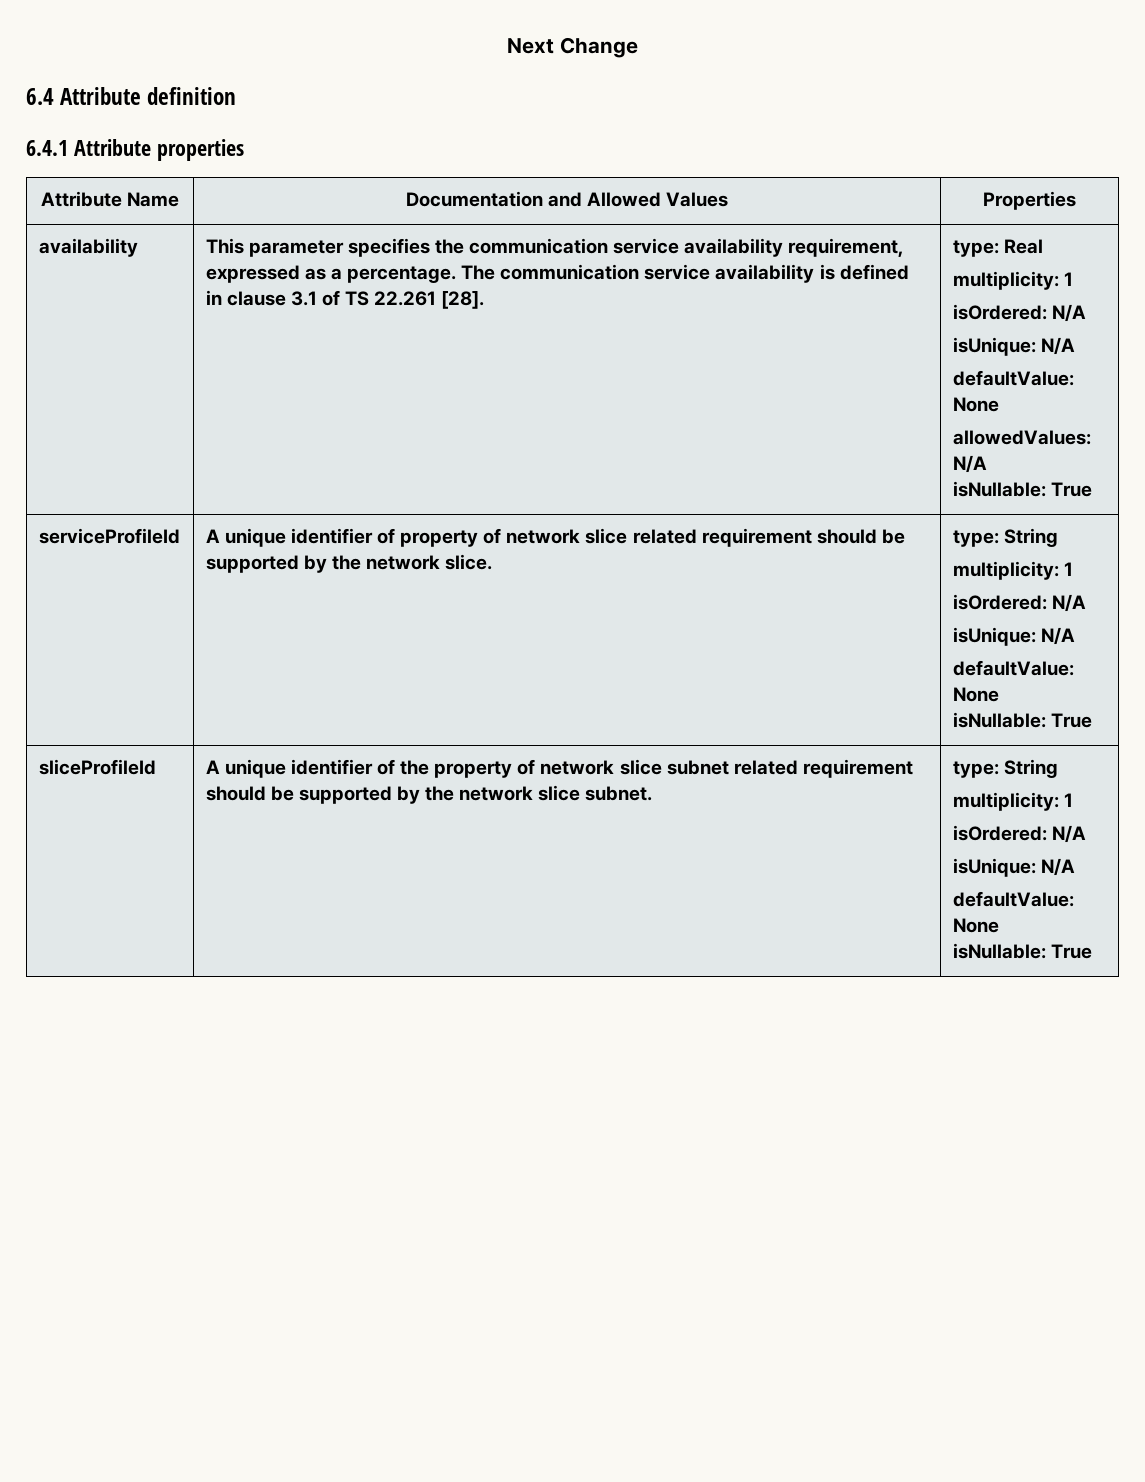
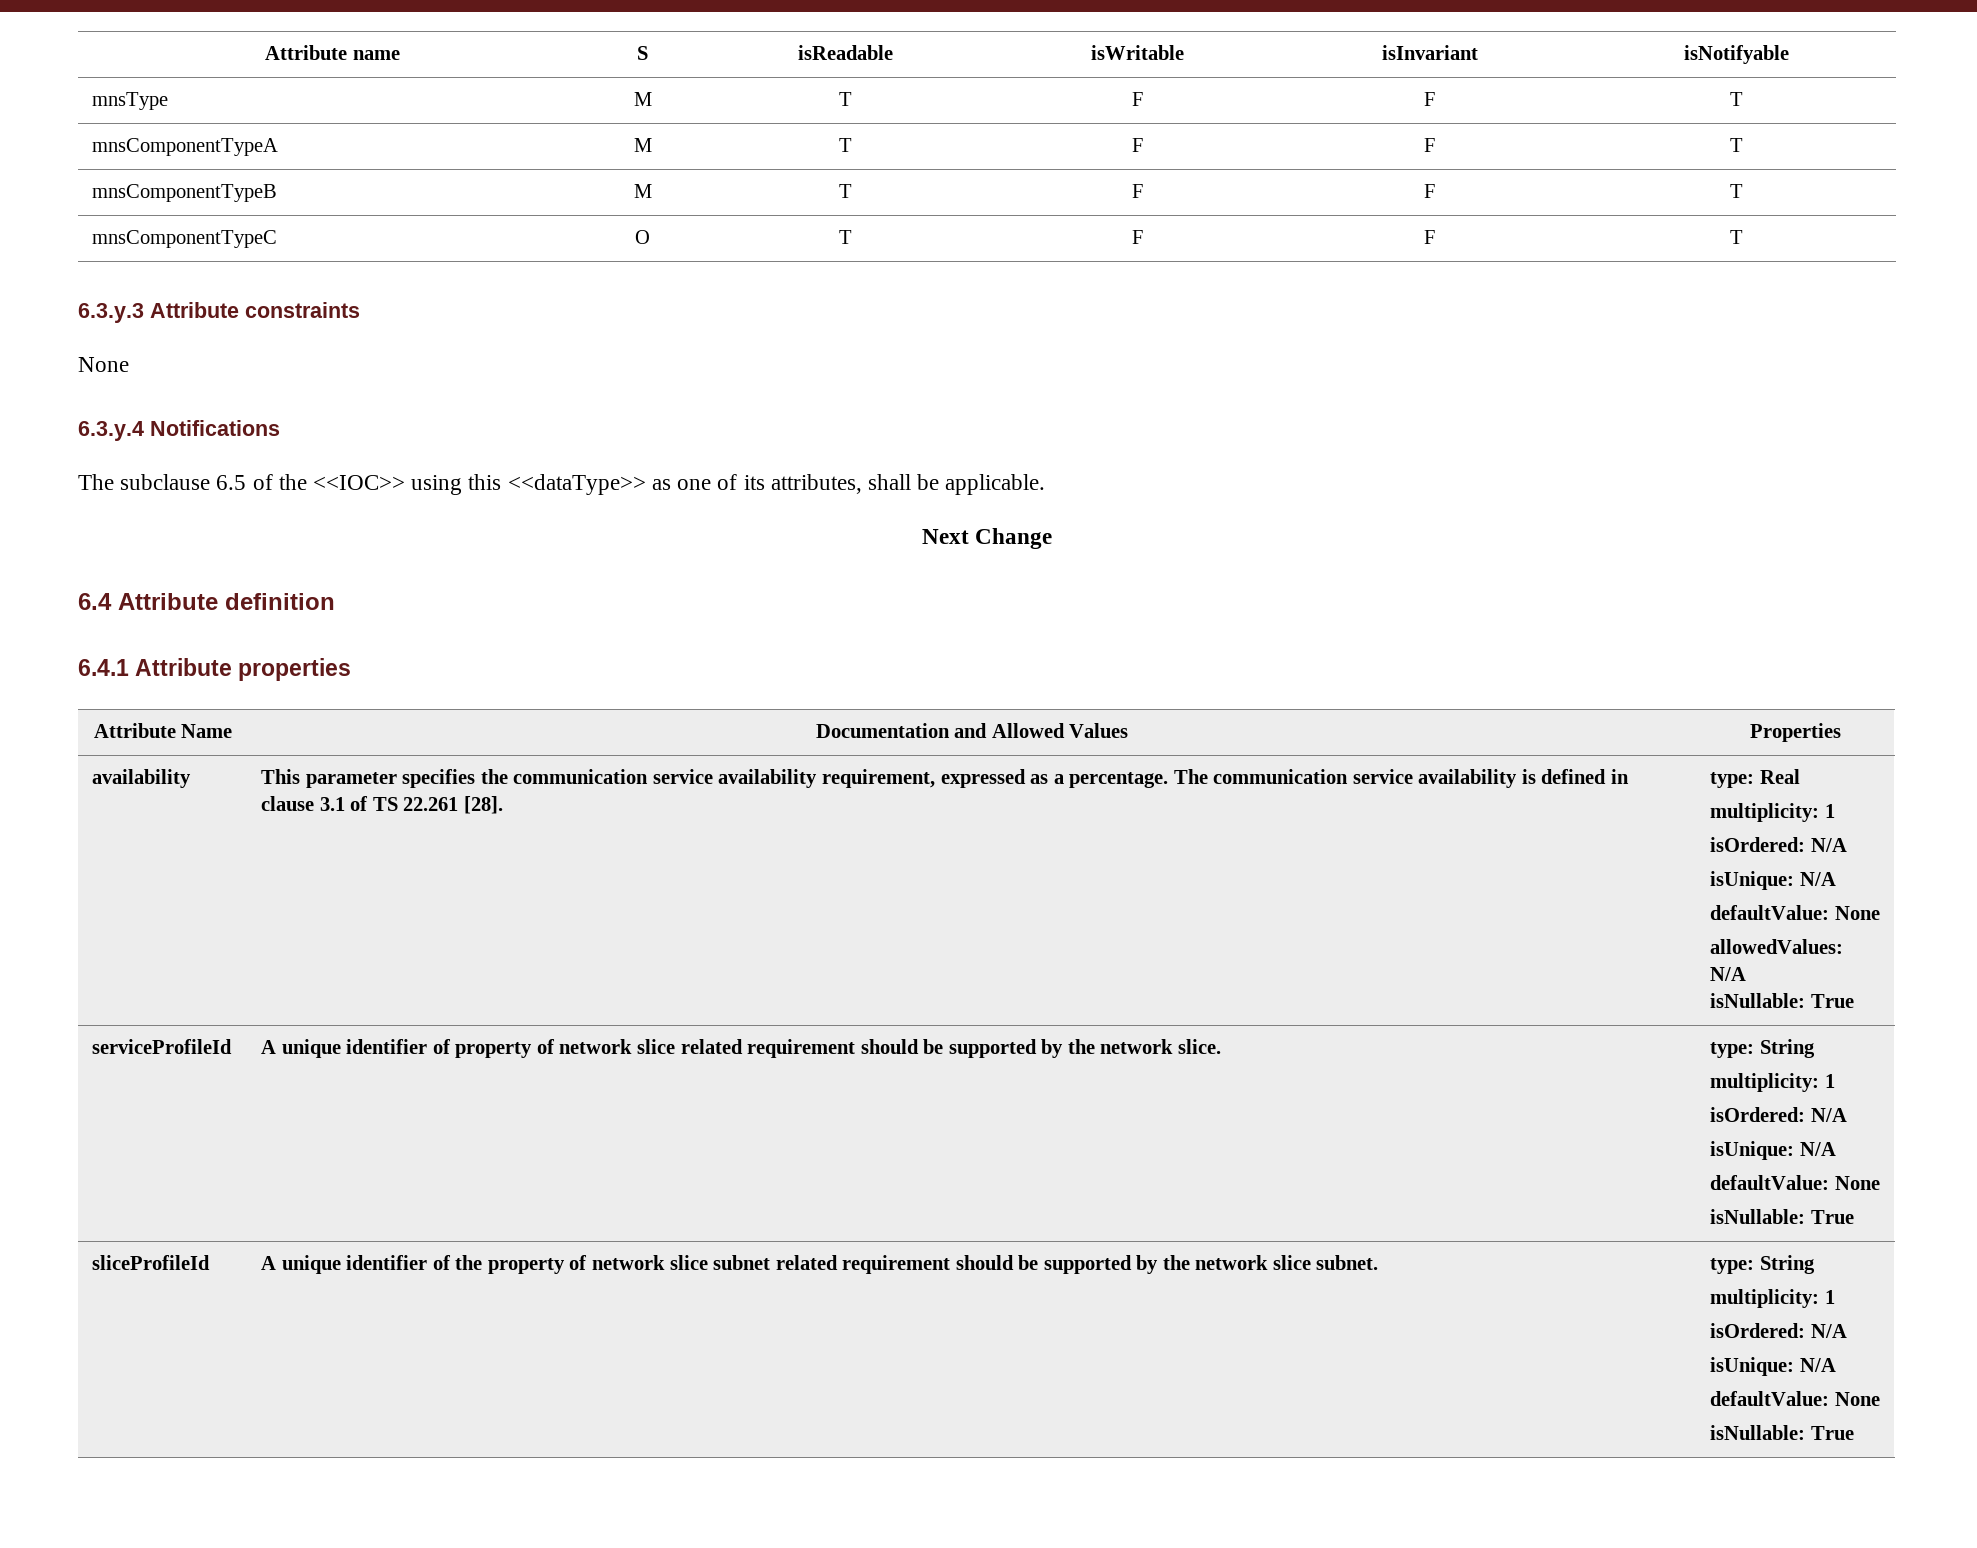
+ Attribute name | S | isReadable | isWritable | isInvariant | isNotifyable
+ mnsType | M | T | F | F | T
+ mnsComponentTypeA | M | T | F | F | T
+ mnsComponentTypeB | M | T | F | F | T
+ mnsComponentTypeC | O | T | F | F | T
+ 6.3.y.3 Attribute constraints
+ None
+ 6.3.y.4 Notifications
+ The subclause 6.5 of the <<IOC>> using this <<dataType>> as one of its attributes, shall be applicable.

